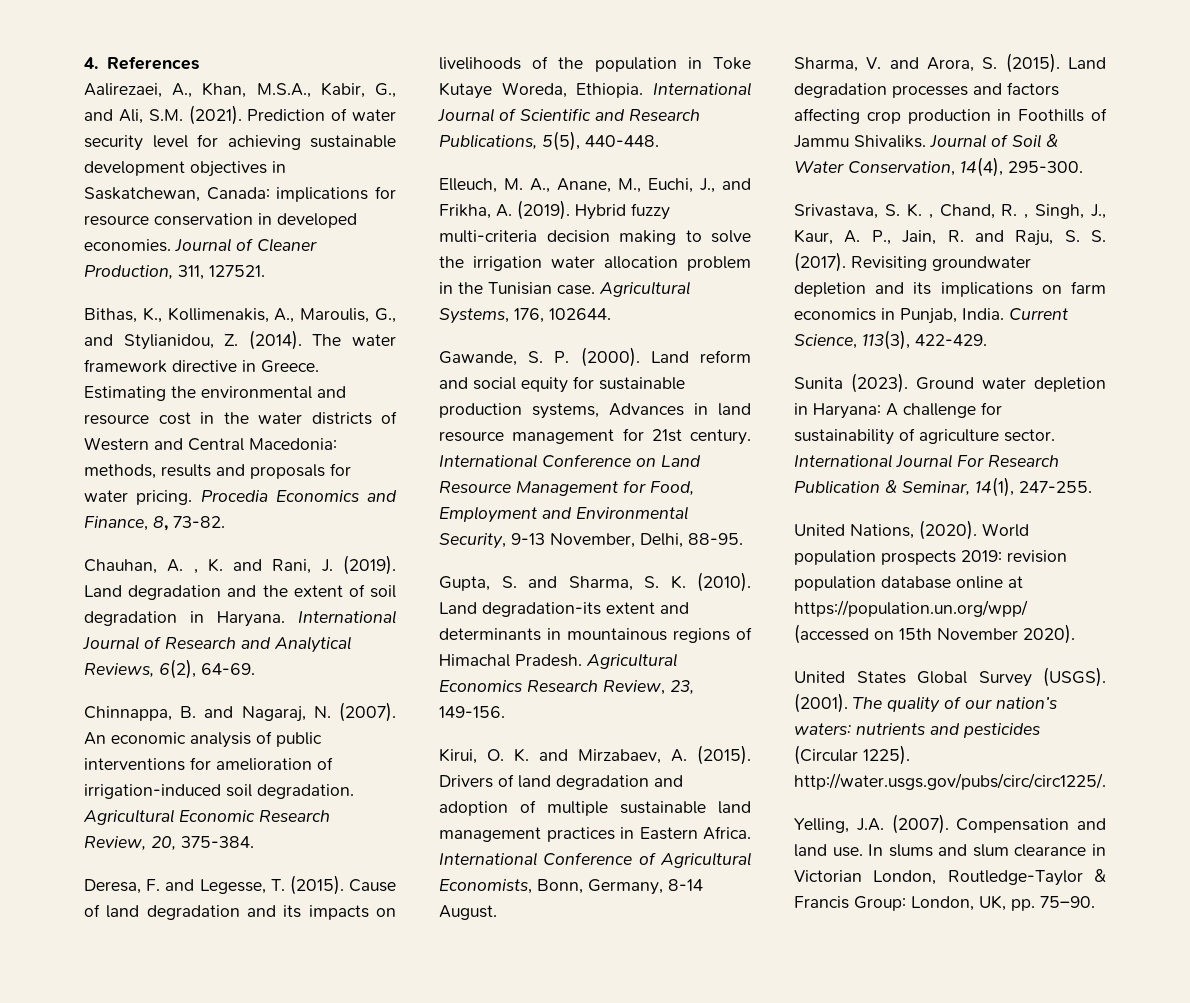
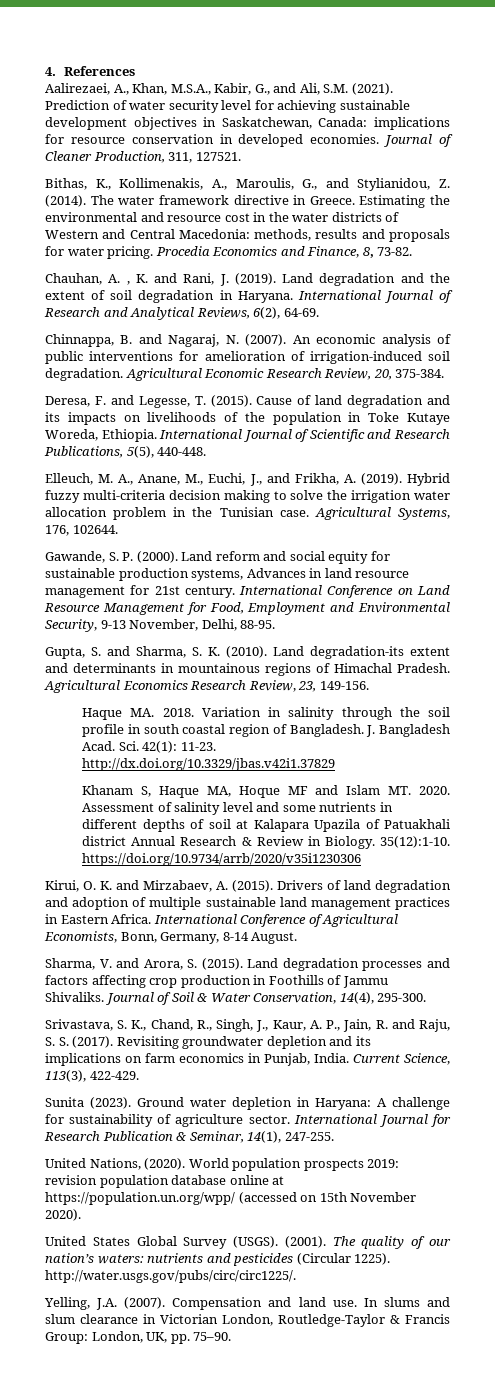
+ Haque MA. 2018. Variation in salinity through the soil profile in south coastal region of Bangladesh. J. Bangladesh Acad. Sci. 42(1): 11-23. http://dx.doi.org/10.3329/jbas.v42i1.37829
+ Khanam S, Haque MA, Hoque MF and Islam MT. 2020. Assessment of salinity level and some nutrients in different depths of soil at Kalapara Upazila of Patuakhali district Annual Research & Review in Biology. 35(12):1-10. https://doi.org/10.9734/arrb/2020/v35i1230306
- Srivastava, S. K. , Chand, R. , Singh, J., Kaur, A. P., Jain, R. and Raju, S. S. (2017).
+ Srivastava, S. K., Chand, R., Singh, J., Kaur, A. P., Jain, R. and Raju, S. S. (2017).
- International Journal For Research Publication & Seminar, 14(1), 247-255.
+ International Journal for Research Publication & Seminar, 14(1), 247-255.

